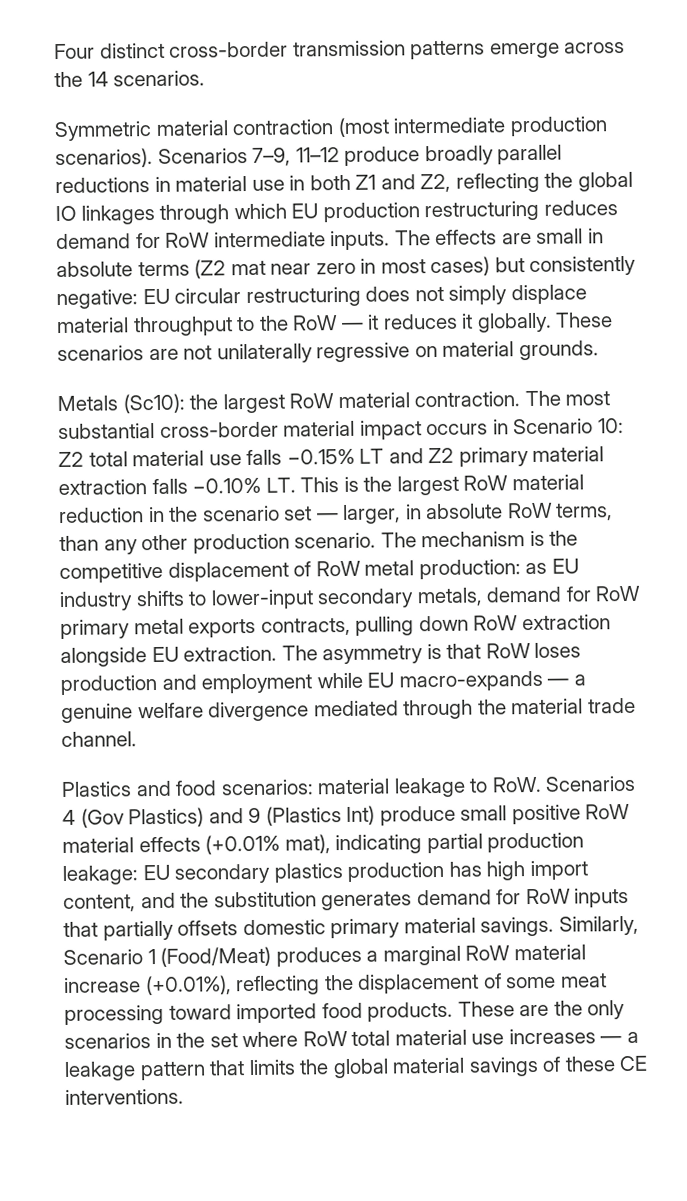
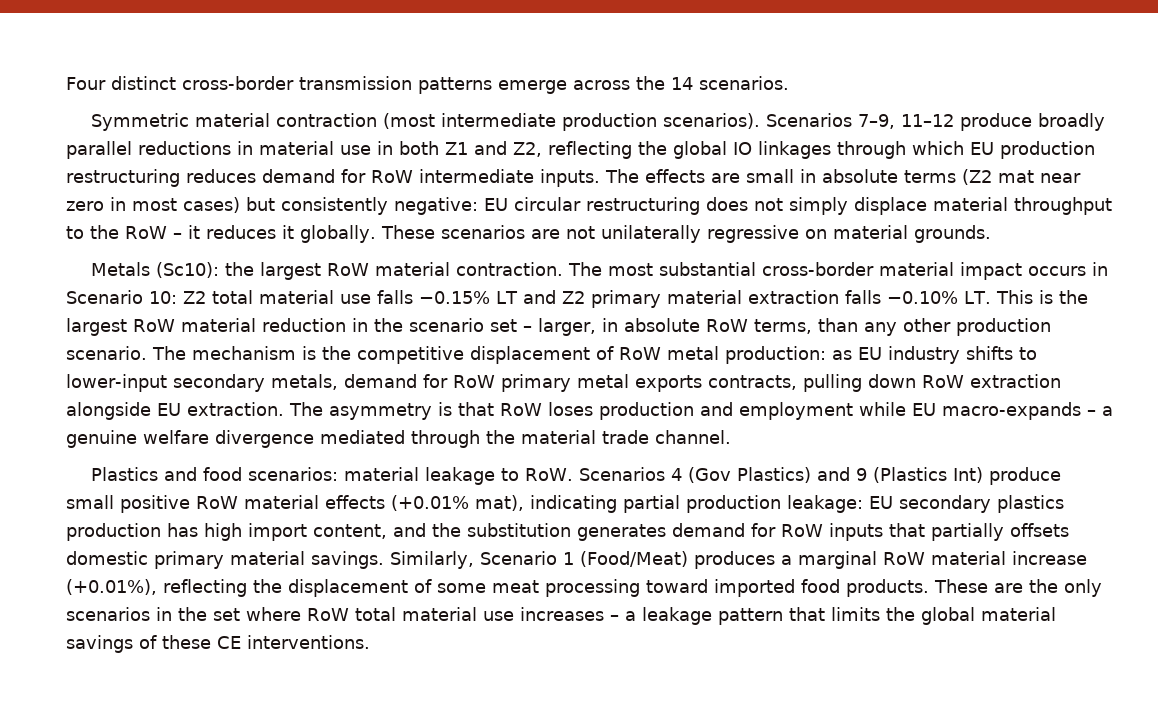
- The effects are small in absolute terms (Z2 mat near zero in most cases) but consistently negative: EU circular restructuring does not simply displace material throughput to the RoW — it reduces it globally.
+ The effects are small in absolute terms (Z2 mat near zero in most cases) but consistently negative: EU circular restructuring does not simply displace material throughput to the RoW – it reduces it globally.
- The most substantial cross-border material impact occurs in Scenario 10: Z2 total material use falls −0.15% LT and Z2 primary material extraction falls −0.10% LT. This is the largest RoW material reduction in the scenario set — larger, in absolute RoW terms, than any other production scenario.
+ The most substantial cross-border material impact occurs in Scenario 10: Z2 total material use falls −0.15% LT and Z2 primary material extraction falls −0.10% LT. This is the largest RoW material reduction in the scenario set – larger, in absolute RoW terms, than any other production scenario.
- The asymmetry is that RoW loses production and employment while EU macro-expands — a genuine welfare divergence mediated through the material trade channel.
+ The asymmetry is that RoW loses production and employment while EU macro-expands – a genuine welfare divergence mediated through the material trade channel.
- These are the only scenarios in the set where RoW total material use increases — a leakage pattern that limits the global material savings of these CE interventions.
+ These are the only scenarios in the set where RoW total material use increases – a leakage pattern that limits the global material savings of these CE interventions.

